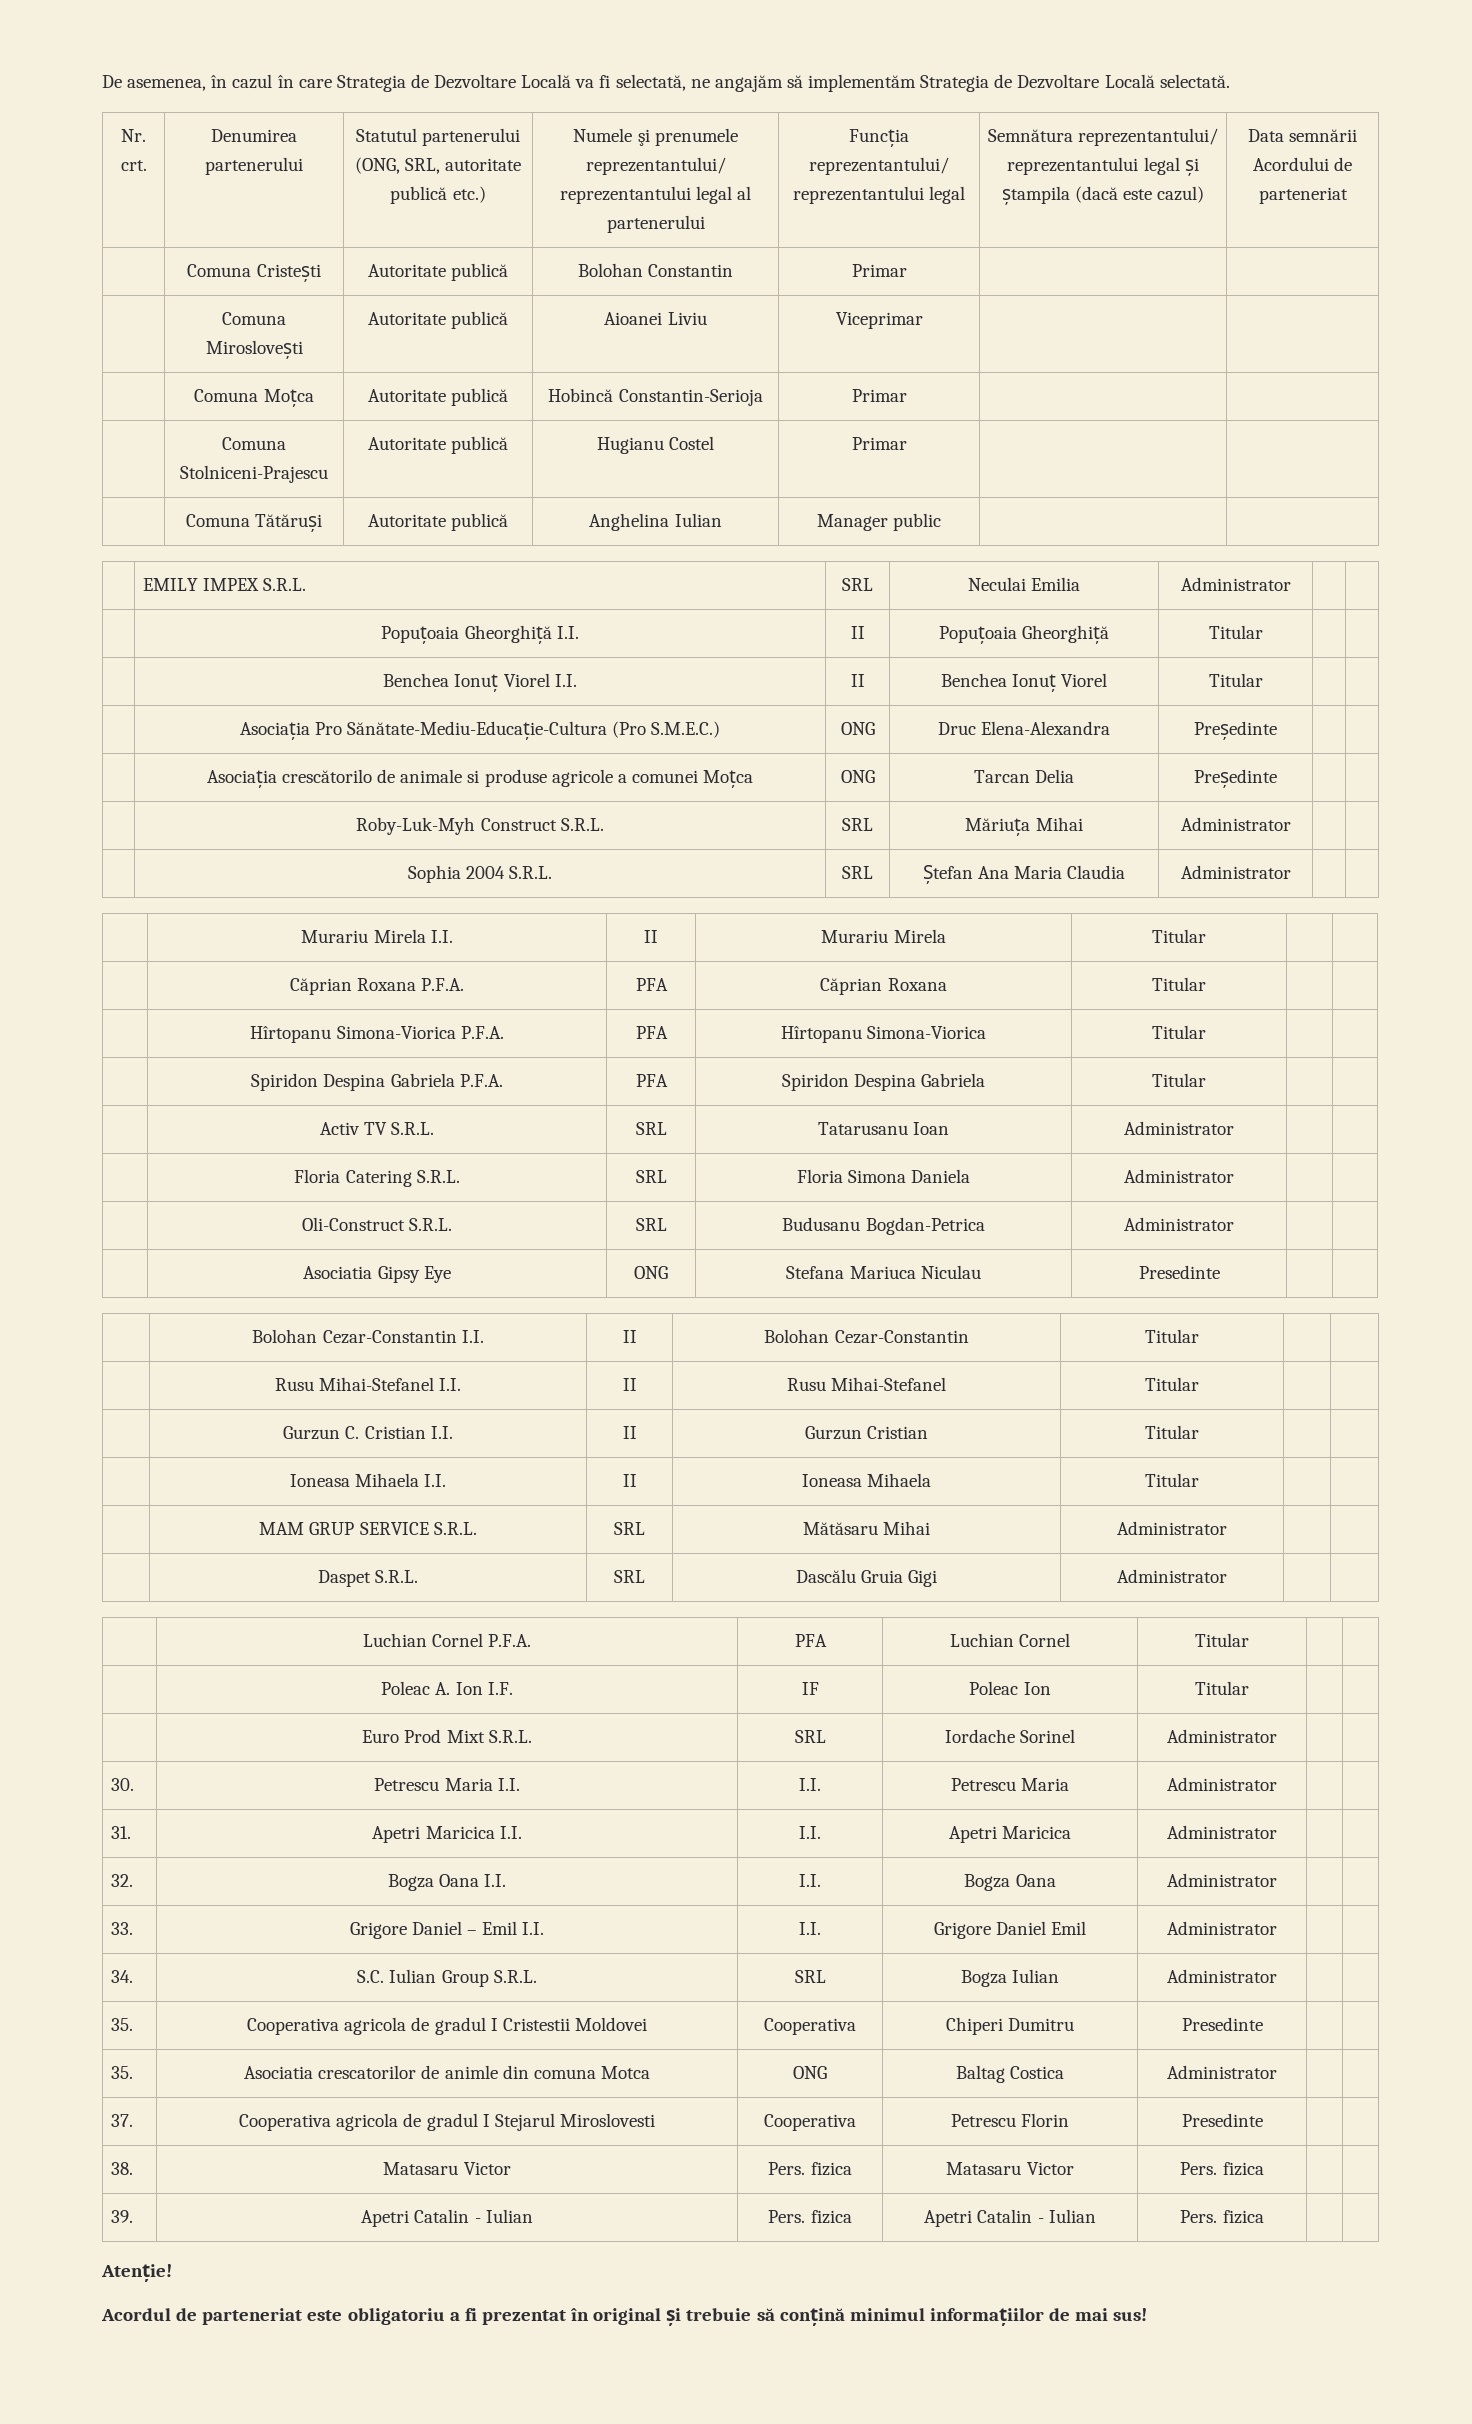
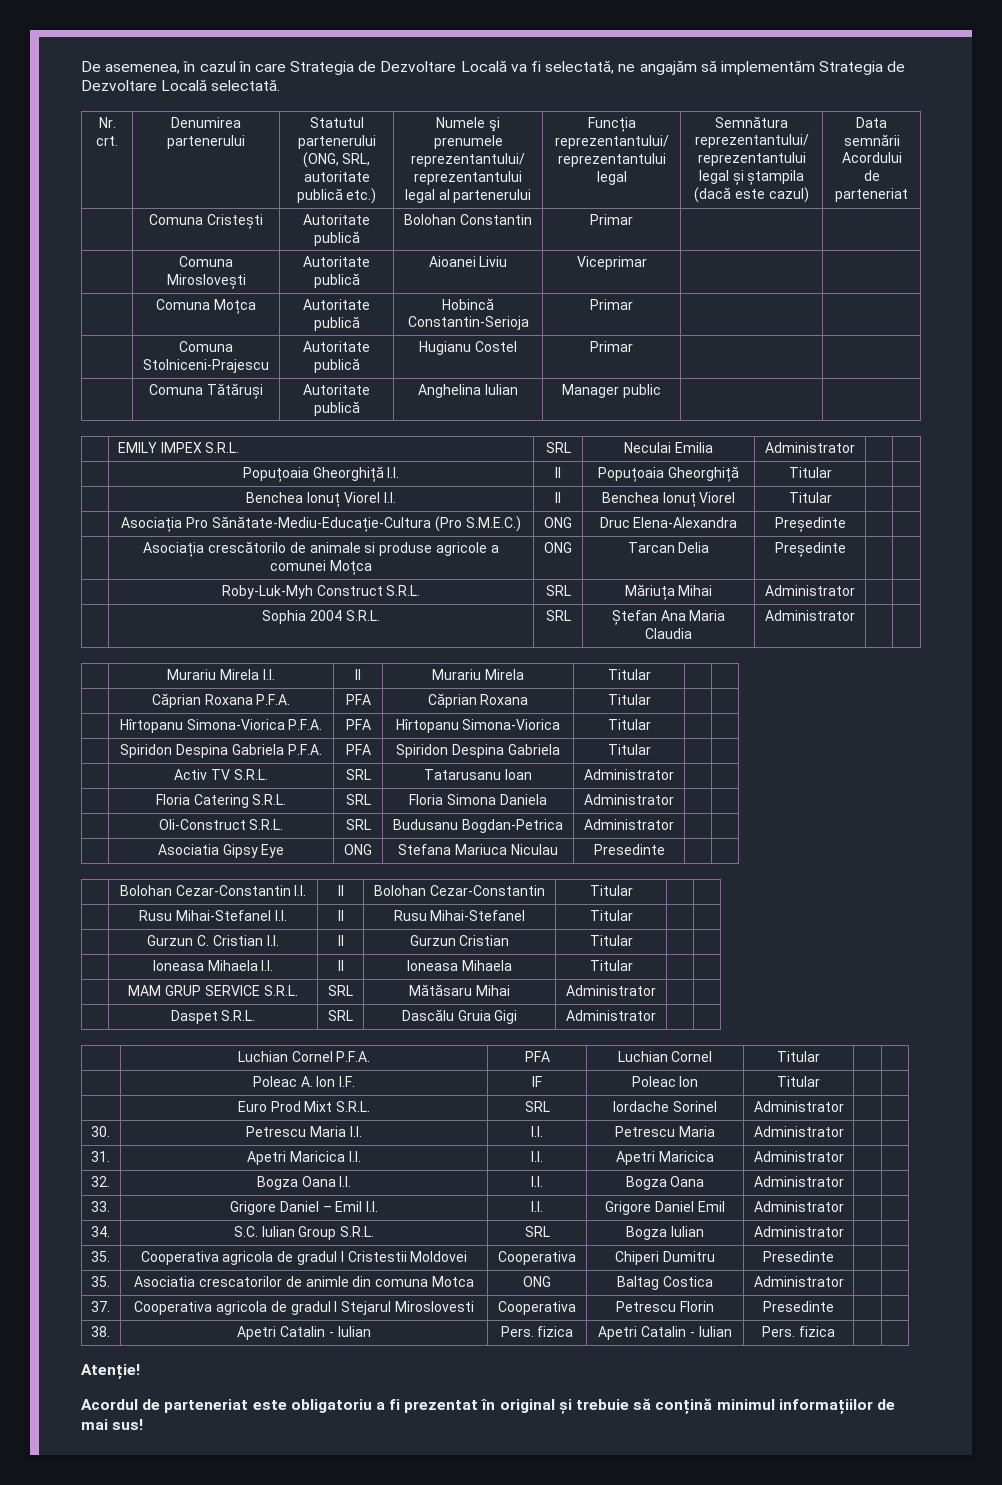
- 38. | Matasaru Victor | Pers. fizica | Matasaru Victor | Pers. fizica | |
- 39. | Apetri Catalin - Iulian | Pers. fizica | Apetri Catalin - Iulian | Pers. fizica | |
+ 38. | Apetri Catalin - Iulian | Pers. fizica | Apetri Catalin - Iulian | Pers. fizica | |

